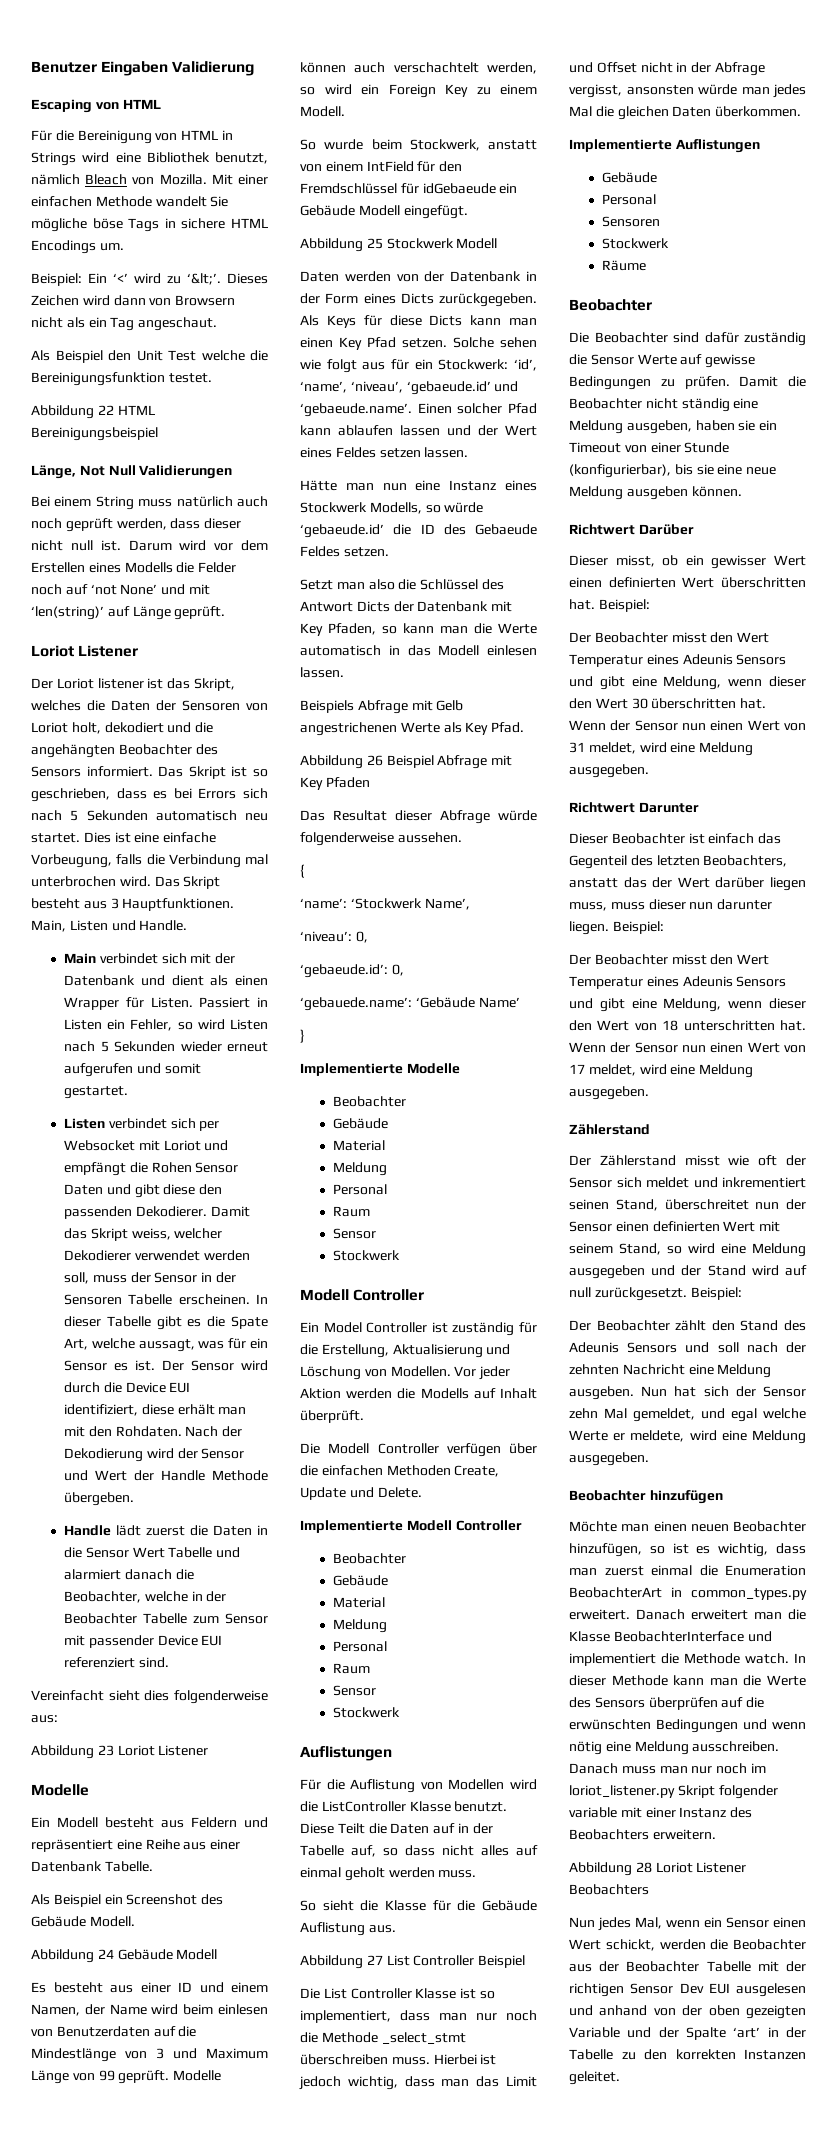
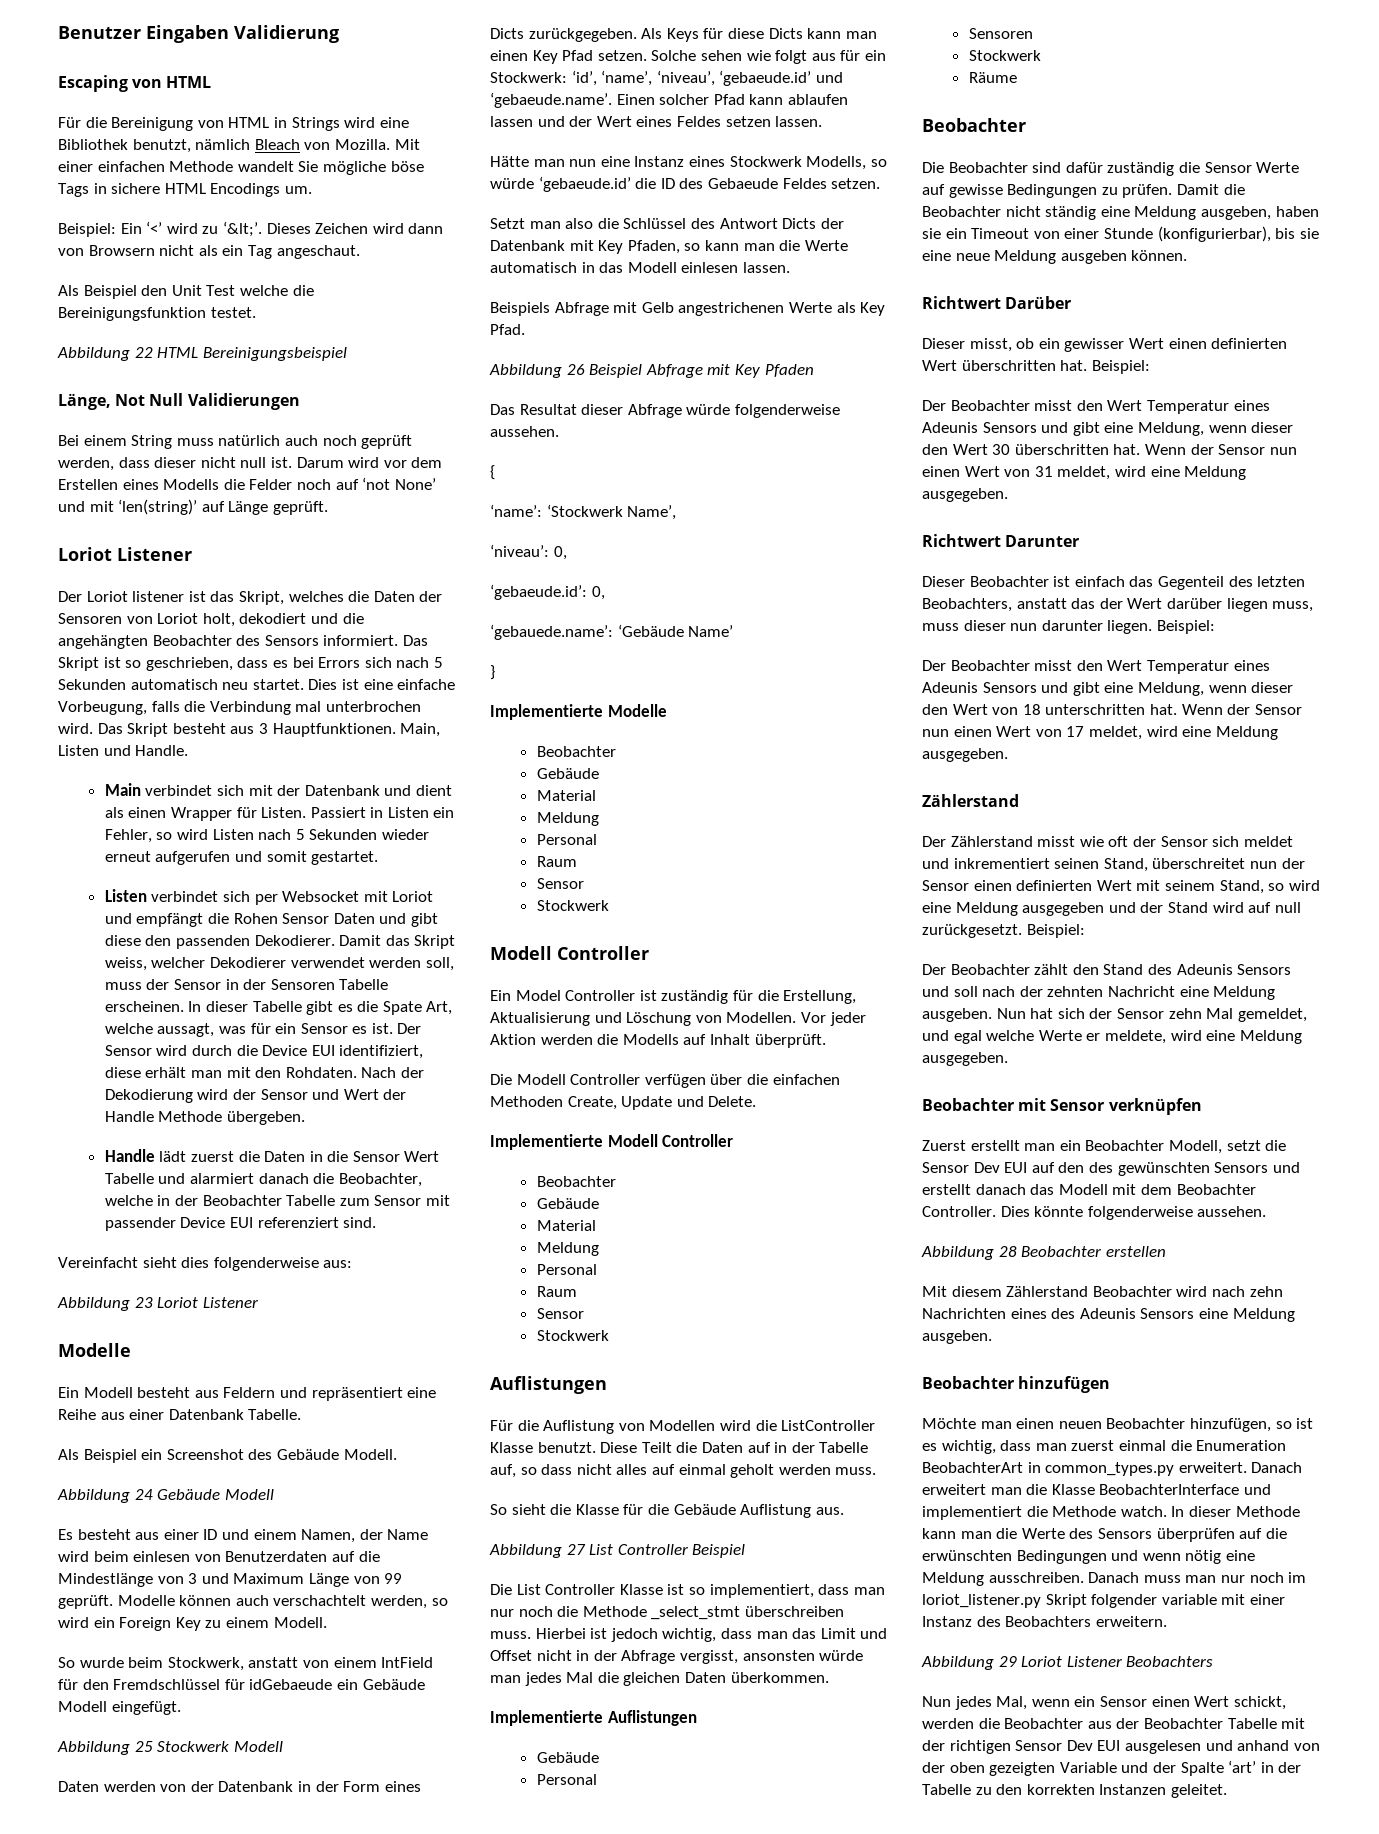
+ Beobachter mit Sensor verknüpfen
+ Zuerst erstellt man ein Beobachter Modell, setzt die Sensor Dev EUI auf den des gewünschten Sensors und erstellt danach das Modell mit dem Beobachter Controller. Dies könnte folgenderweise aussehen.
+ Abbildung 28 Beobachter erstellen
+ Mit diesem Zählerstand Beobachter wird nach zehn Nachrichten eines des Adeunis Sensors eine Meldung ausgeben.
- Abbildung 28 Loriot Listener Beobachters
+ Abbildung 29 Loriot Listener Beobachters

